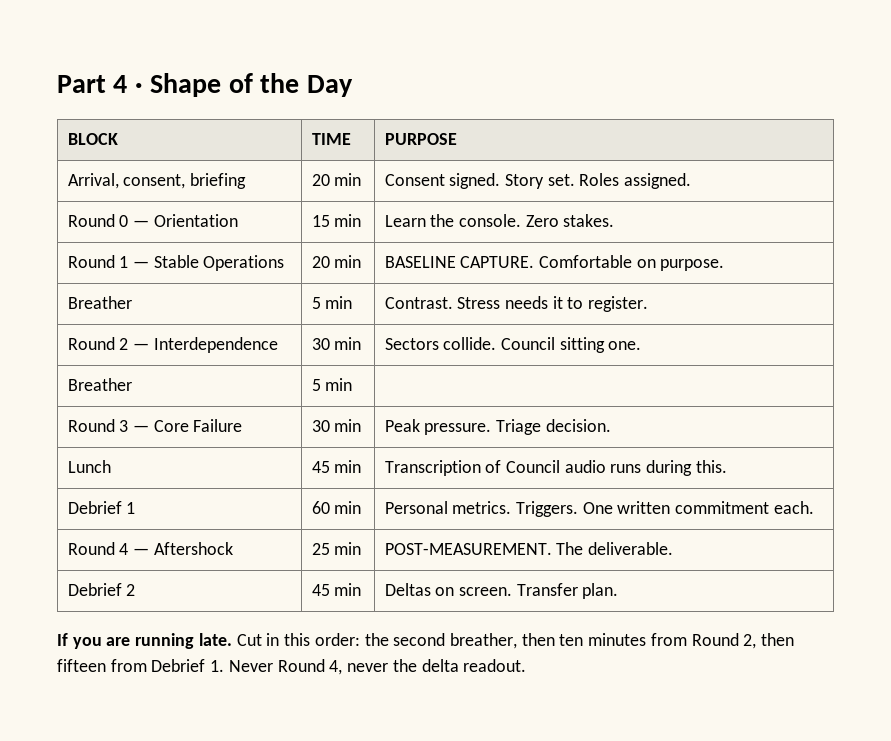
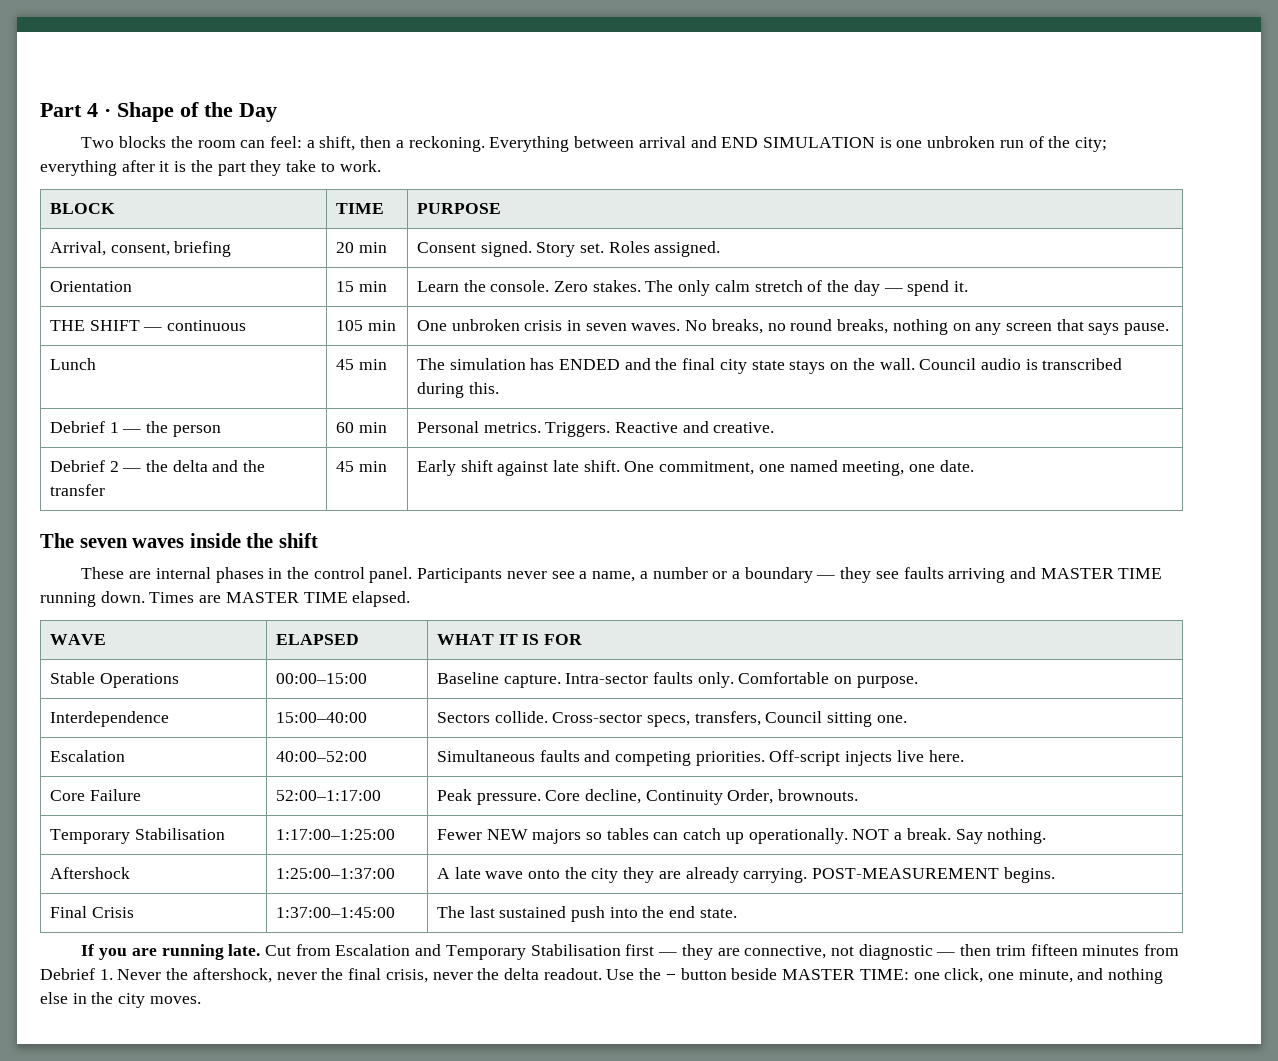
+ Two blocks the room can feel: a shift, then a reckoning. Everything between arrival and END SIMULATION is one unbroken run of the city; everything after it is the part they take to work.
- Round 0 — Orientation | 15 min | Learn the console. Zero stakes.
- Round 1 — Stable Operations | 20 min | BASELINE CAPTURE. Comfortable on purpose.
- Breather | 5 min | Contrast. Stress needs it to register.
- Round 2 — Interdependence | 30 min | Sectors collide. Council sitting one.
- Breather | 5 min |
- Round 3 — Core Failure | 30 min | Peak pressure. Triage decision.
- Lunch | 45 min | Transcription of Council audio runs during this.
+ Orientation | 15 min | Learn the console. Zero stakes. The only calm stretch of the day — spend it.
+ THE SHIFT — continuous | 105 min | One unbroken crisis in seven waves. No breaks, no round breaks, nothing on any screen that says pause.
+ Lunch | 45 min | The simulation has ENDED and the final city state stays on the wall. Council audio is transcribed during this.
- Debrief 1 | 60 min | Personal metrics. Triggers. One written commitment each.
- Round 4 — Aftershock | 25 min | POST-MEASUREMENT. The deliverable.
- Debrief 2 | 45 min | Deltas on screen. Transfer plan.
+ Debrief 1 — the person | 60 min | Personal metrics. Triggers. Reactive and creative.
+ Debrief 2 — the delta and the transfer | 45 min | Early shift against late shift. One commitment, one named meeting, one date.
+ The seven waves inside the shift
+ These are internal phases in the control panel. Participants never see a name, a number or a boundary — they see faults arriving and MASTER TIME running down. Times are MASTER TIME elapsed.
+ WAVE | ELAPSED | WHAT IT IS FOR
+ Stable Operations | 00:00–15:00 | Baseline capture. Intra-sector faults only. Comfortable on purpose.
+ Interdependence | 15:00–40:00 | Sectors collide. Cross-sector specs, transfers, Council sitting one.
+ Escalation | 40:00–52:00 | Simultaneous faults and competing priorities. Off-script injects live here.
+ Core Failure | 52:00–1:17:00 | Peak pressure. Core decline, Continuity Order, brownouts.
+ Temporary Stabilisation | 1:17:00–1:25:00 | Fewer NEW majors so tables can catch up operationally. NOT a break. Say nothing.
+ Aftershock | 1:25:00–1:37:00 | A late wave onto the city they are already carrying. POST-MEASUREMENT begins.
+ Final Crisis | 1:37:00–1:45:00 | The last sustained push into the end state.
- Cut in this order: the second breather, then ten minutes from Round 2, then fifteen from Debrief 1. Never Round 4, never the delta readout.
+ Cut from Escalation and Temporary Stabilisation first — they are connective, not diagnostic — then trim fifteen minutes from Debrief 1. Never the aftershock, never the final crisis, never the delta readout. Use the − button beside MASTER TIME: one click, one minute, and nothing else in the city moves.

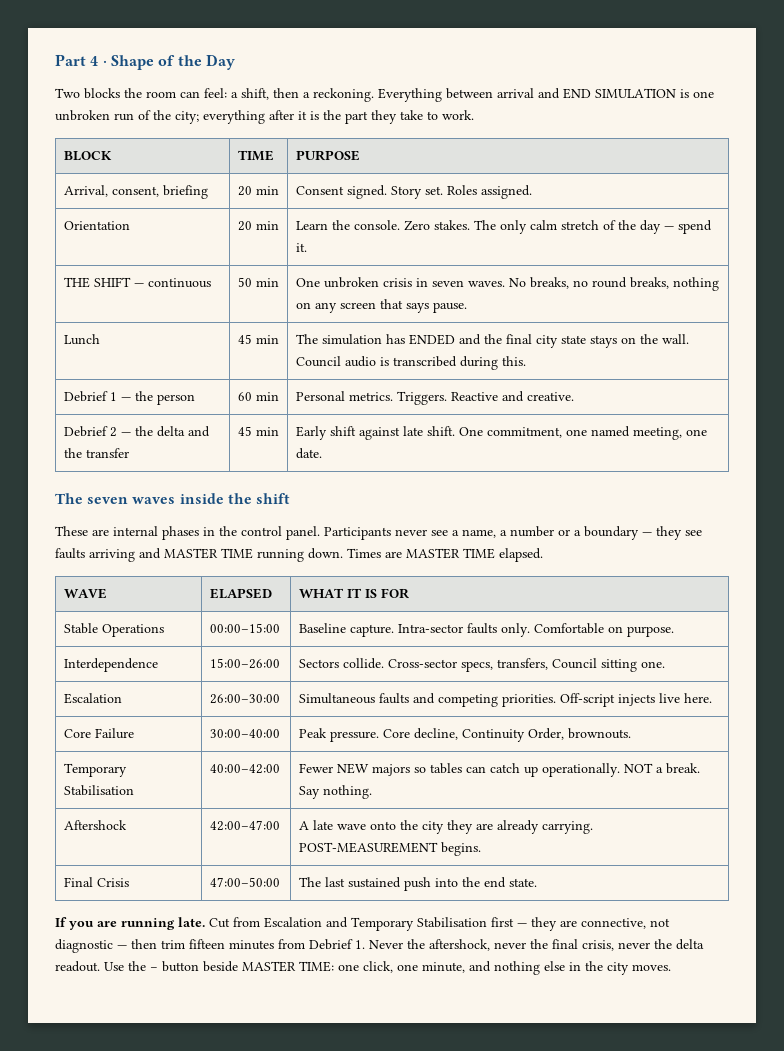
- Orientation | 15 min | Learn the console. Zero stakes. The only calm stretch of the day — spend it.
+ Orientation | 20 min | Learn the console. Zero stakes. The only calm stretch of the day — spend it.
- THE SHIFT — continuous | 105 min | One unbroken crisis in seven waves. No breaks, no round breaks, nothing on any screen that says pause.
+ THE SHIFT — continuous | 50 min | One unbroken crisis in seven waves. No breaks, no round breaks, nothing on any screen that says pause.
- Interdependence | 15:00–40:00 | Sectors collide. Cross-sector specs, transfers, Council sitting one.
+ Interdependence | 15:00–26:00 | Sectors collide. Cross-sector specs, transfers, Council sitting one.
- Escalation | 40:00–52:00 | Simultaneous faults and competing priorities. Off-script injects live here.
+ Escalation | 26:00–30:00 | Simultaneous faults and competing priorities. Off-script injects live here.
- Core Failure | 52:00–1:17:00 | Peak pressure. Core decline, Continuity Order, brownouts.
+ Core Failure | 30:00–40:00 | Peak pressure. Core decline, Continuity Order, brownouts.
- Temporary Stabilisation | 1:17:00–1:25:00 | Fewer NEW majors so tables can catch up operationally. NOT a break. Say nothing.
+ Temporary Stabilisation | 40:00–42:00 | Fewer NEW majors so tables can catch up operationally. NOT a break. Say nothing.
- Aftershock | 1:25:00–1:37:00 | A late wave onto the city they are already carrying. POST-MEASUREMENT begins.
+ Aftershock | 42:00–47:00 | A late wave onto the city they are already carrying. POST-MEASUREMENT begins.
- Final Crisis | 1:37:00–1:45:00 | The last sustained push into the end state.
+ Final Crisis | 47:00–50:00 | The last sustained push into the end state.

